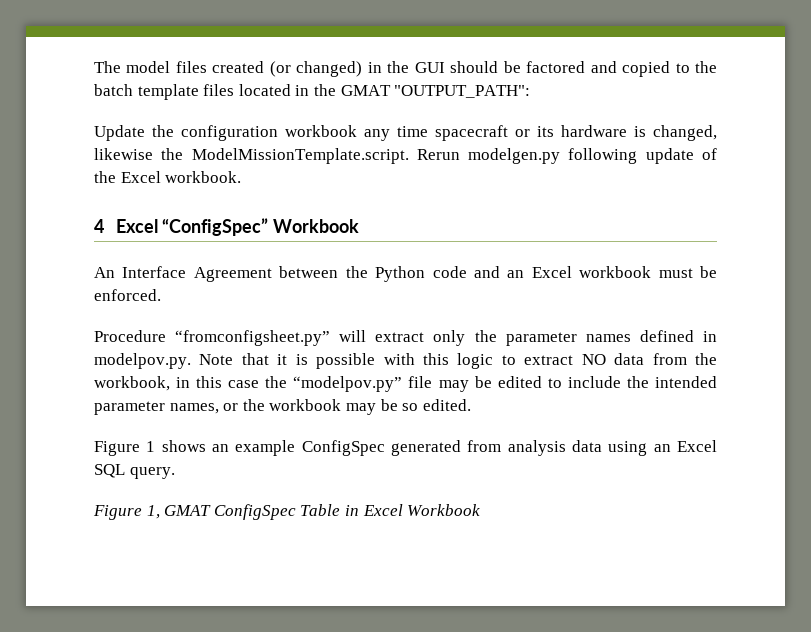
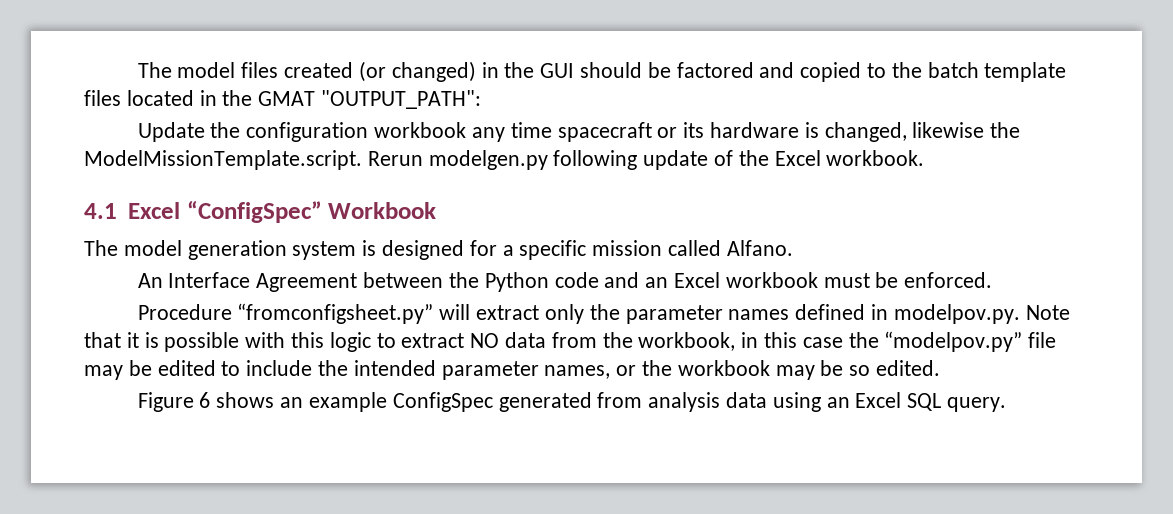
- 4 Excel “ConfigSpec” Workbook
+ 4.1 Excel “ConfigSpec” Workbook
+ The model generation system is designed for a specific mission called Alfano.
- Figure 1 shows an example ConfigSpec generated from analysis data using an Excel SQL query.
+ Figure 6 shows an example ConfigSpec generated from analysis data using an Excel SQL query.
- Figure 1, GMAT ConfigSpec Table in Excel Workbook

